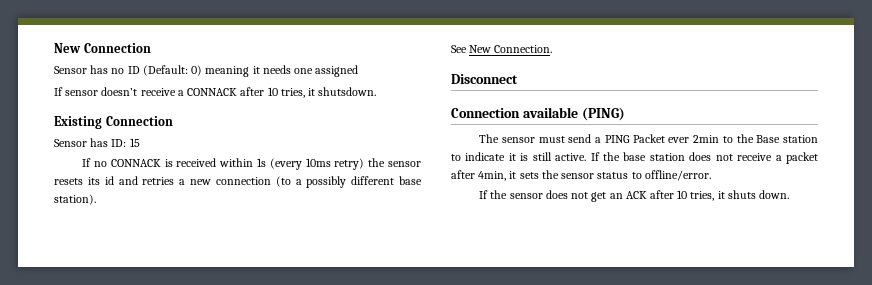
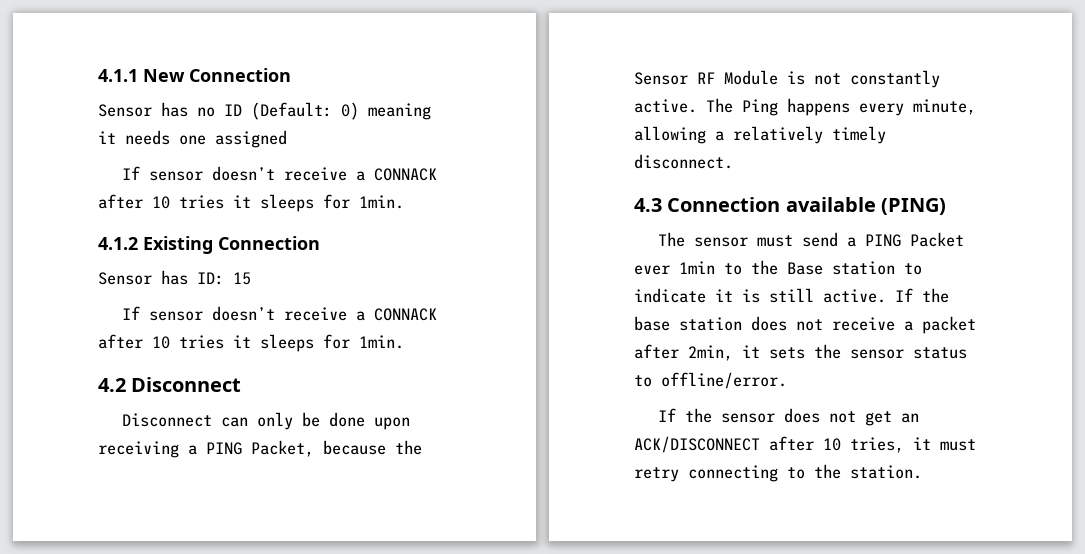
- New Connection
+ 4.1.1 New Connection
  Sensor has no ID (Default: 0) meaning it needs one assigned
- If sensor doesn’t receive a CONNACK after 10 tries, it shutsdown.
- Existing Connection
+ If sensor doesn’t receive a CONNACK after 10 tries it sleeps for 1min.
+ 4.1.2 Existing Connection
  Sensor has ID: 15
- If no CONNACK is received within 1s (every 10ms retry) the sensor resets its id and retries a new connection (to a possibly different base station).
- See New Connection.
- Disconnect
- Connection available (PING)
+ If sensor doesn’t receive a CONNACK after 10 tries it sleeps for 1min.
+ 4.2 Disconnect
+ Disconnect can only be done upon receiving a PING Packet, because the Sensor RF Module is not constantly active. The Ping happens every minute, allowing a relatively timely disconnect.
+ 4.3 Connection available (PING)
- The sensor must send a PING Packet ever 2min to the Base station to indicate it is still active.
+ The sensor must send a PING Packet ever 1min to the Base station to indicate it is still active.
- If the base station does not receive a packet after 4min, it sets the sensor status to offline/error.
+ If the base station does not receive a packet after 2min, it sets the sensor status to offline/error.
- If the sensor does not get an ACK after 10 tries, it shuts down.
+ If the sensor does not get an ACK/DISCONNECT after 10 tries, it must retry connecting to the station.

